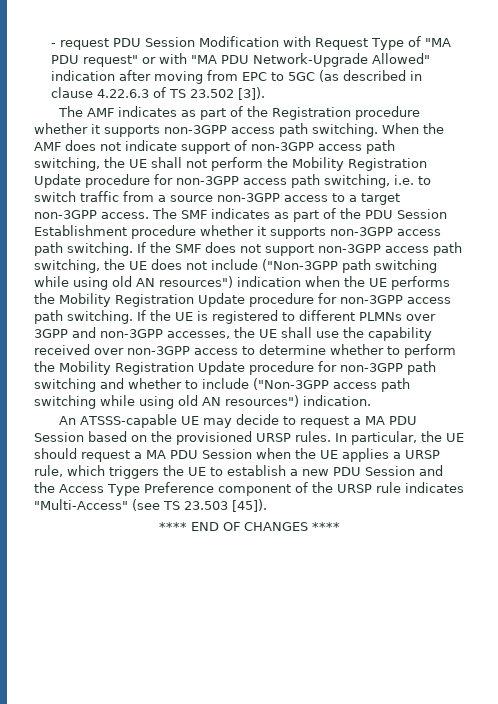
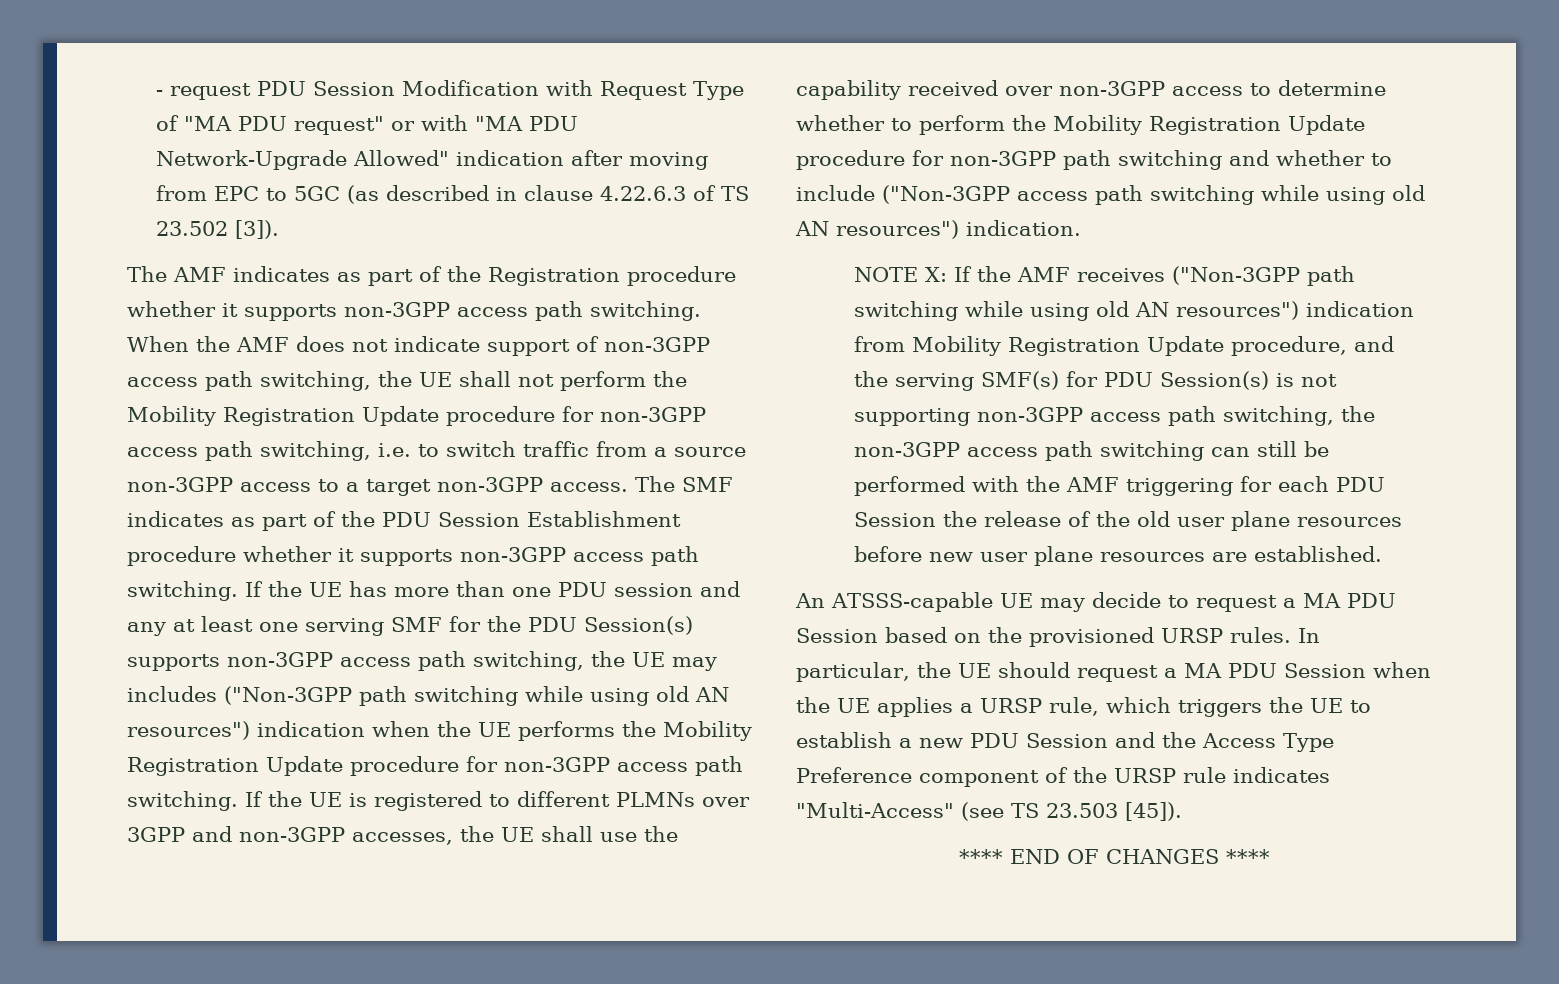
- If the SMF does not support non-3GPP access path switching, the UE does not include ("Non-3GPP path switching while using old AN resources") indication when the UE performs the Mobility Registration Update procedure for non-3GPP access path switching.
+ If the UE has more than one PDU session and any at least one serving SMF for the PDU Session(s) supports non-3GPP access path switching, the UE may includes ("Non-3GPP path switching while using old AN resources") indication when the UE performs the Mobility Registration Update procedure for non-3GPP access path switching.
+ NOTE X: If the AMF receives ("Non-3GPP path switching while using old AN resources") indication from Mobility Registration Update procedure, and the serving SMF(s) for PDU Session(s) is not supporting non-3GPP access path switching, the non-3GPP access path switching can still be performed with the AMF triggering for each PDU Session the release of the old user plane resources before new user plane resources are established.

